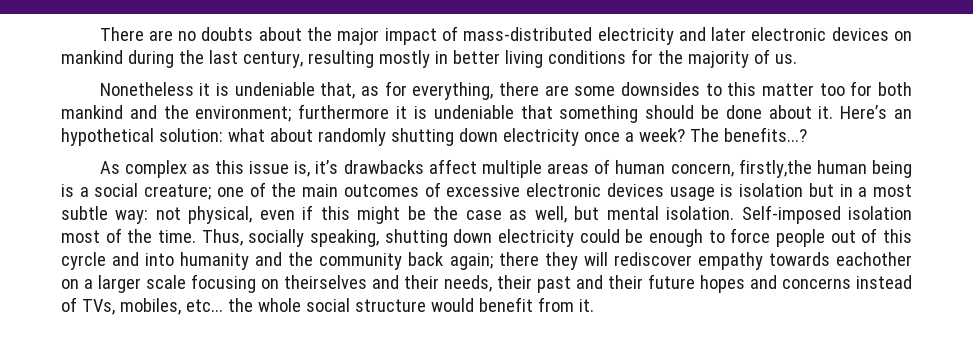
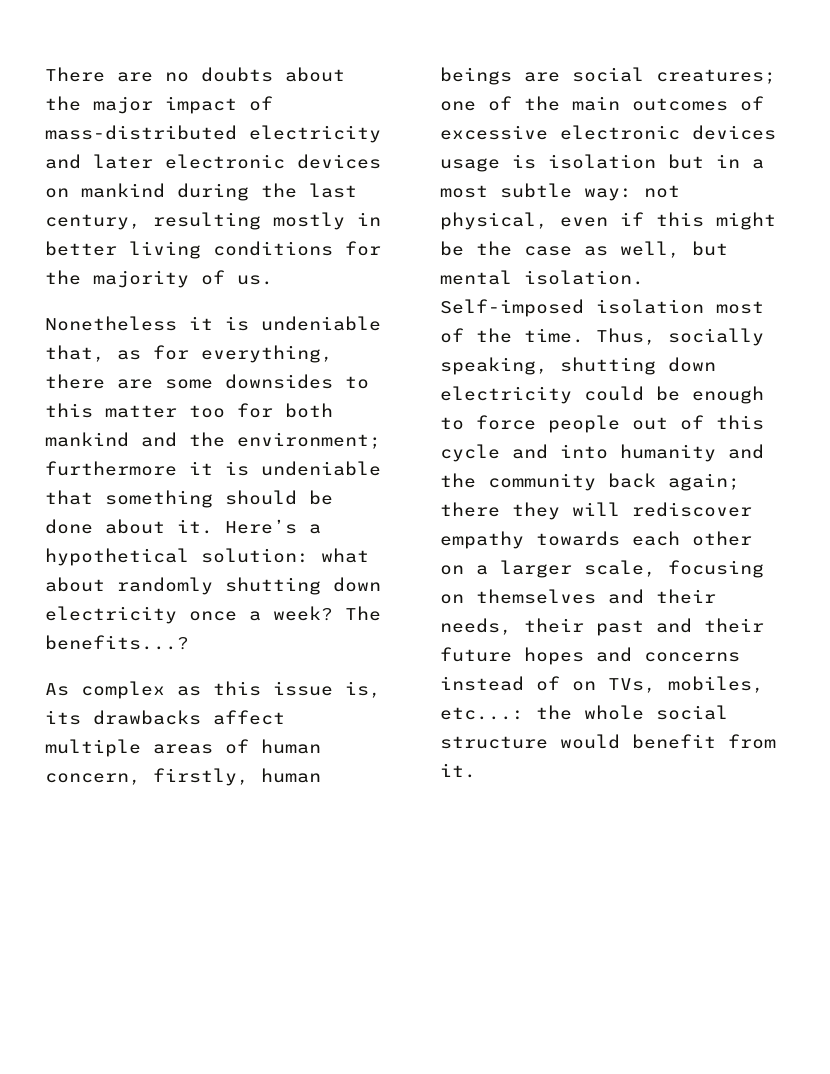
- Here’s an hypothetical solution: what about randomly shutting down electricity once a week?
+ Here’s a hypothetical solution: what about randomly shutting down electricity once a week?
- As complex as this issue is, it’s drawbacks affect multiple areas of human concern, firstly,the human being is a social creature; one of the main outcomes of excessive electronic devices usage is isolation but in a most subtle way: not physical, even if this might be the case as well, but mental isolation.
+ As complex as this issue is, its drawbacks affect multiple areas of human concern, firstly, human beings are social creatures; one of the main outcomes of excessive electronic devices usage is isolation but in a most subtle way: not physical, even if this might be the case as well, but mental isolation.
- Thus, socially speaking, shutting down electricity could be enough to force people out of this cyrcle and into humanity and the community back again; there they will rediscover empathy towards eachother on a larger scale focusing on theirselves and their needs, their past and their future hopes and concerns instead of TVs, mobiles, etc... the whole social structure would benefit from it.
+ Thus, socially speaking, shutting down electricity could be enough to force people out of this cycle and into humanity and the community back again; there they will rediscover empathy towards each other on a larger scale, focusing on themselves and their needs, their past and their future hopes and concerns instead of on TVs, mobiles, etc...: the whole social structure would benefit from it.

